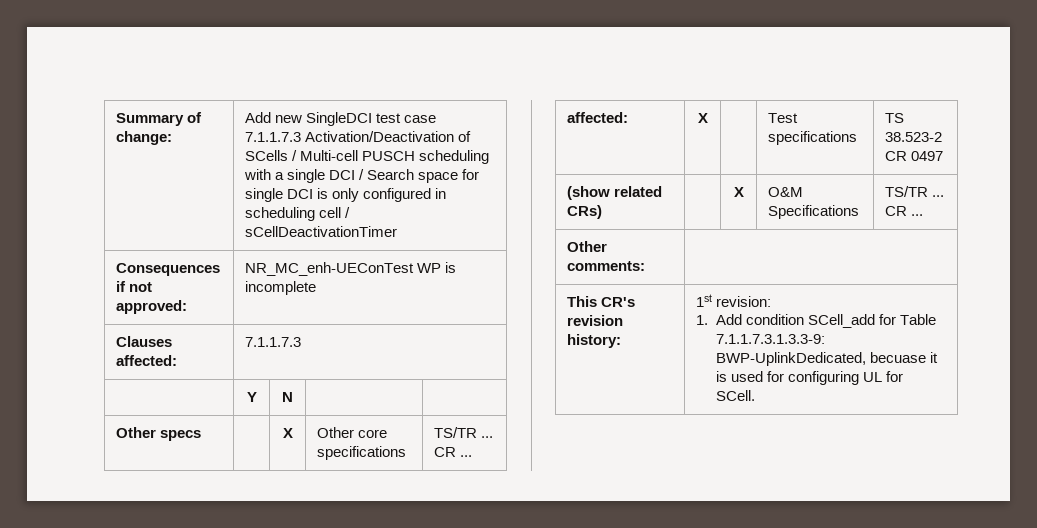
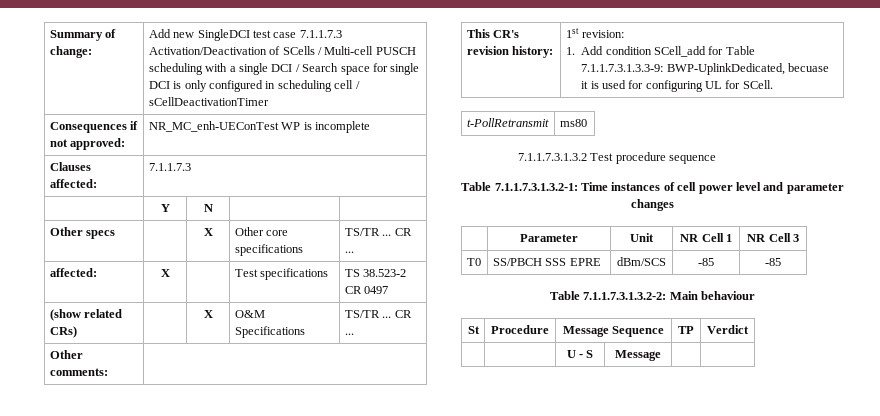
+ t-PollRetransmit | ms80
+ 7.1.1.7.3.1.3.2 Test procedure sequence
+ Table 7.1.1.7.3.1.3.2-1: Time instances of cell power level and parameter changes
+ | Parameter | Unit | NR Cell 1 | NR Cell 3
+ T0 | SS/PBCH SSS EPRE | dBm/SCS | -85 | -85
+ Table 7.1.1.7.3.1.3.2-2: Main behaviour
+ St | Procedure | Message Sequence | TP | Verdict
+ | | U - S | Message | |

